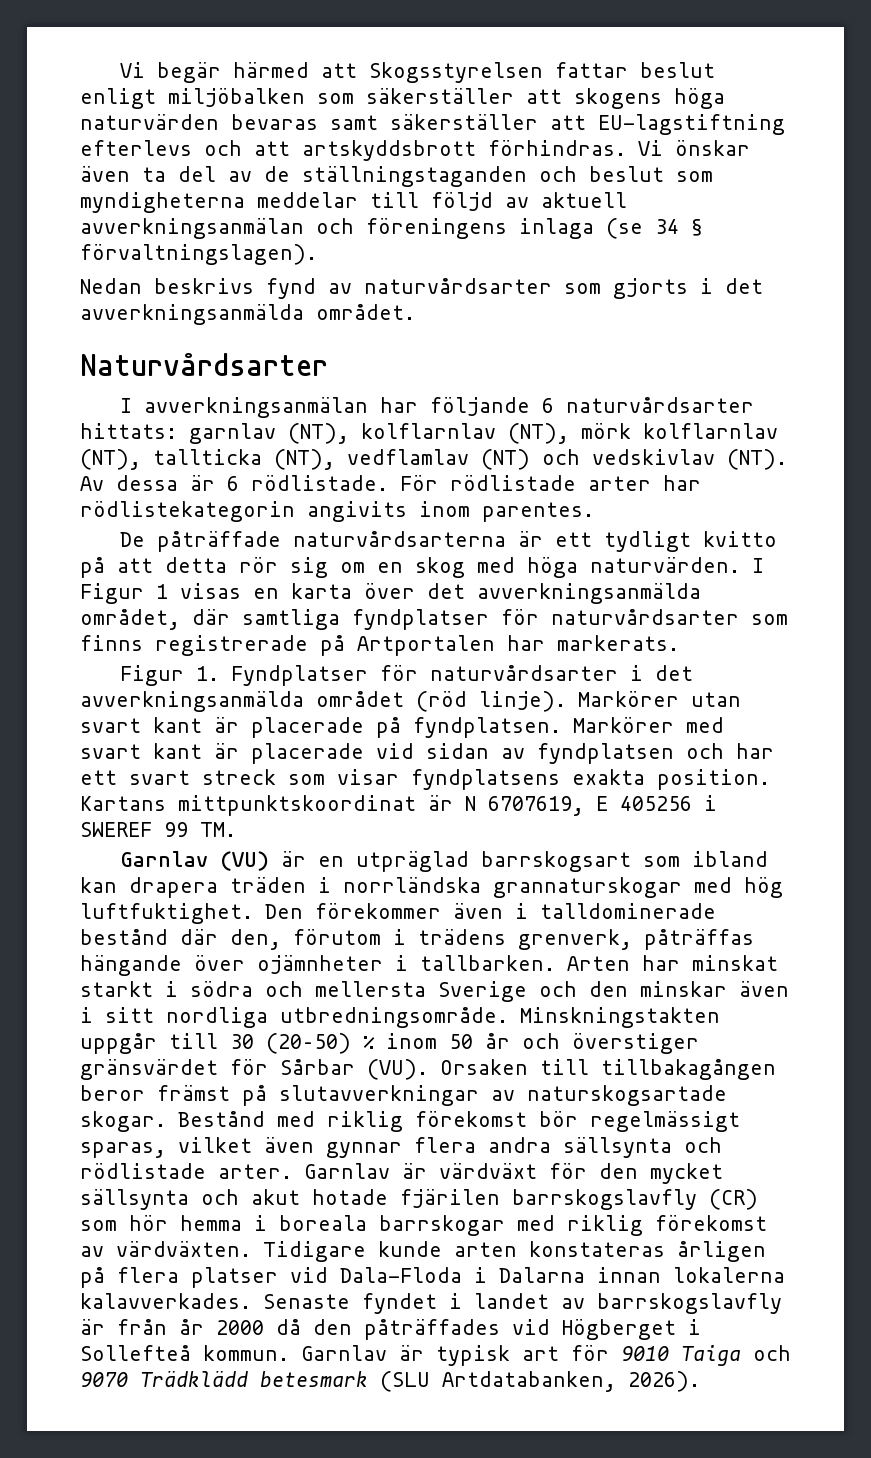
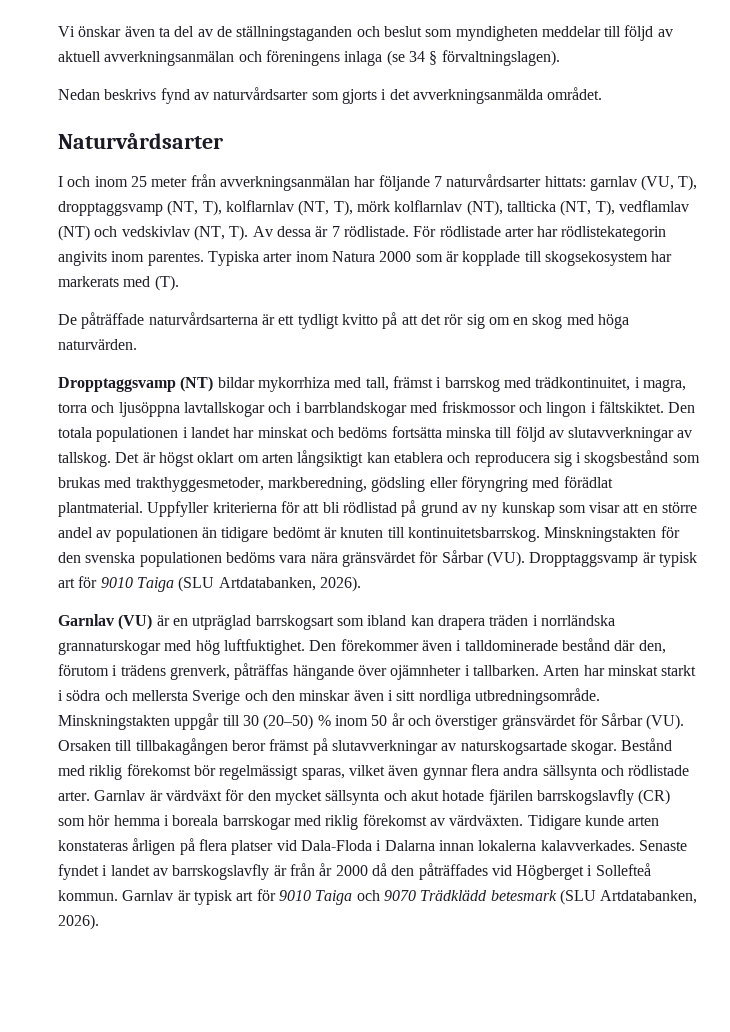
- Vi begär härmed att Skogsstyrelsen fattar beslut enligt miljöbalken som säkerställer att skogens höga naturvärden bevaras samt säkerställer att EU-lagstiftning efterlevs och att artskyddsbrott förhindras. Vi önskar även ta del av de ställningstaganden och beslut som myndigheterna meddelar till följd av aktuell avverkningsanmälan och föreningens inlaga (se 34 § förvaltningslagen).
+ Vi önskar även ta del av de ställningstaganden och beslut som myndigheten meddelar till följd av aktuell avverkningsanmälan och föreningens inlaga (se 34 § förvaltningslagen).
- I avverkningsanmälan har följande 6 naturvårdsarter hittats: garnlav (NT), kolflarnlav (NT), mörk kolflarnlav (NT), tallticka (NT), vedflamlav (NT) och vedskivlav (NT). Av dessa är 6 rödlistade.
+ I och inom 25 meter från avverkningsanmälan har följande 7 naturvårdsarter hittats: garnlav (VU, T), dropptaggsvamp (NT, T), kolflarnlav (NT, T), mörk kolflarnlav (NT), tallticka (NT, T), vedflamlav (NT) och vedskivlav (NT, T). Av dessa är 7 rödlistade.
+ Typiska arter inom Natura 2000 som är kopplade till skogsekosystem har markerats med (T).
- De påträffade naturvårdsarterna är ett tydligt kvitto på att detta rör sig om en skog med höga naturvärden. I Figur 1 visas en karta över det avverkningsanmälda området, där samtliga fyndplatser för naturvårdsarter som finns registrerade på Artportalen har markerats.
- Figur 1. Fyndplatser för naturvårdsarter i det avverkningsanmälda området (röd linje). Markörer utan svart kant är placerade på fyndplatsen. Markörer med svart kant är placerade vid sidan av fyndplatsen och har ett svart streck som visar fyndplatsens exakta position. Kartans mittpunktskoordinat är N 6707619, E 405256 i SWEREF 99 TM.
+ De påträffade naturvårdsarterna är ett tydligt kvitto på att det rör sig om en skog med höga naturvärden.
+ Dropptaggsvamp (NT) bildar mykorrhiza med tall, främst i barrskog med trädkontinuitet, i magra, torra och ljusöppna lavtallskogar och i barrblandskogar med friskmossor och lingon i fältskiktet. Den totala populationen i landet har minskat och bedöms fortsätta minska till följd av slutavverkningar av tallskog. Det är högst oklart om arten långsiktigt kan etablera och reproducera sig i skogsbestånd som brukas med trakthyggesmetoder, markberedning, gödsling eller föryngring med förädlat plantmaterial. Uppfyller kriterierna för att bli rödlistad på grund av ny kunskap som visar att en större andel av populationen än tidigare bedömt är knuten till kontinuitetsbarrskog. Minskningstakten för den svenska populationen bedöms vara nära gränsvärdet för Sårbar (VU). Dropptaggsvamp är typisk art för 9010 Taiga (SLU Artdatabanken, 2026).

